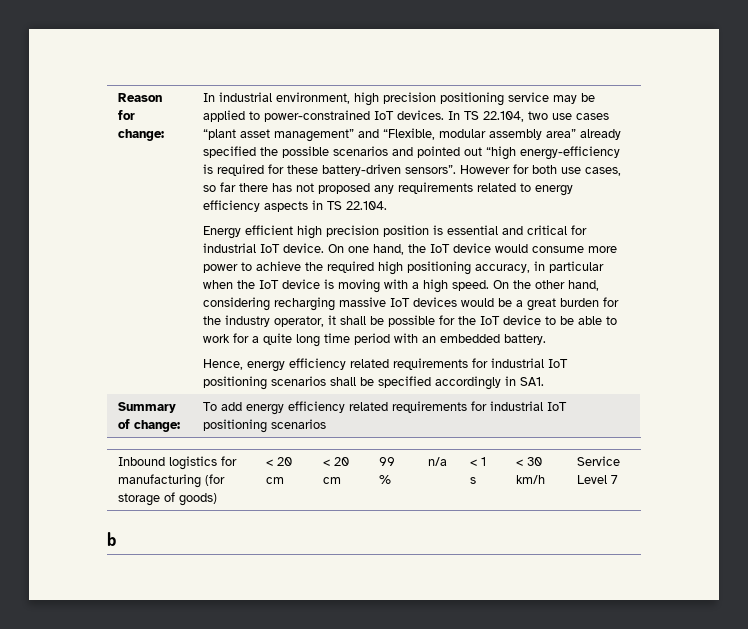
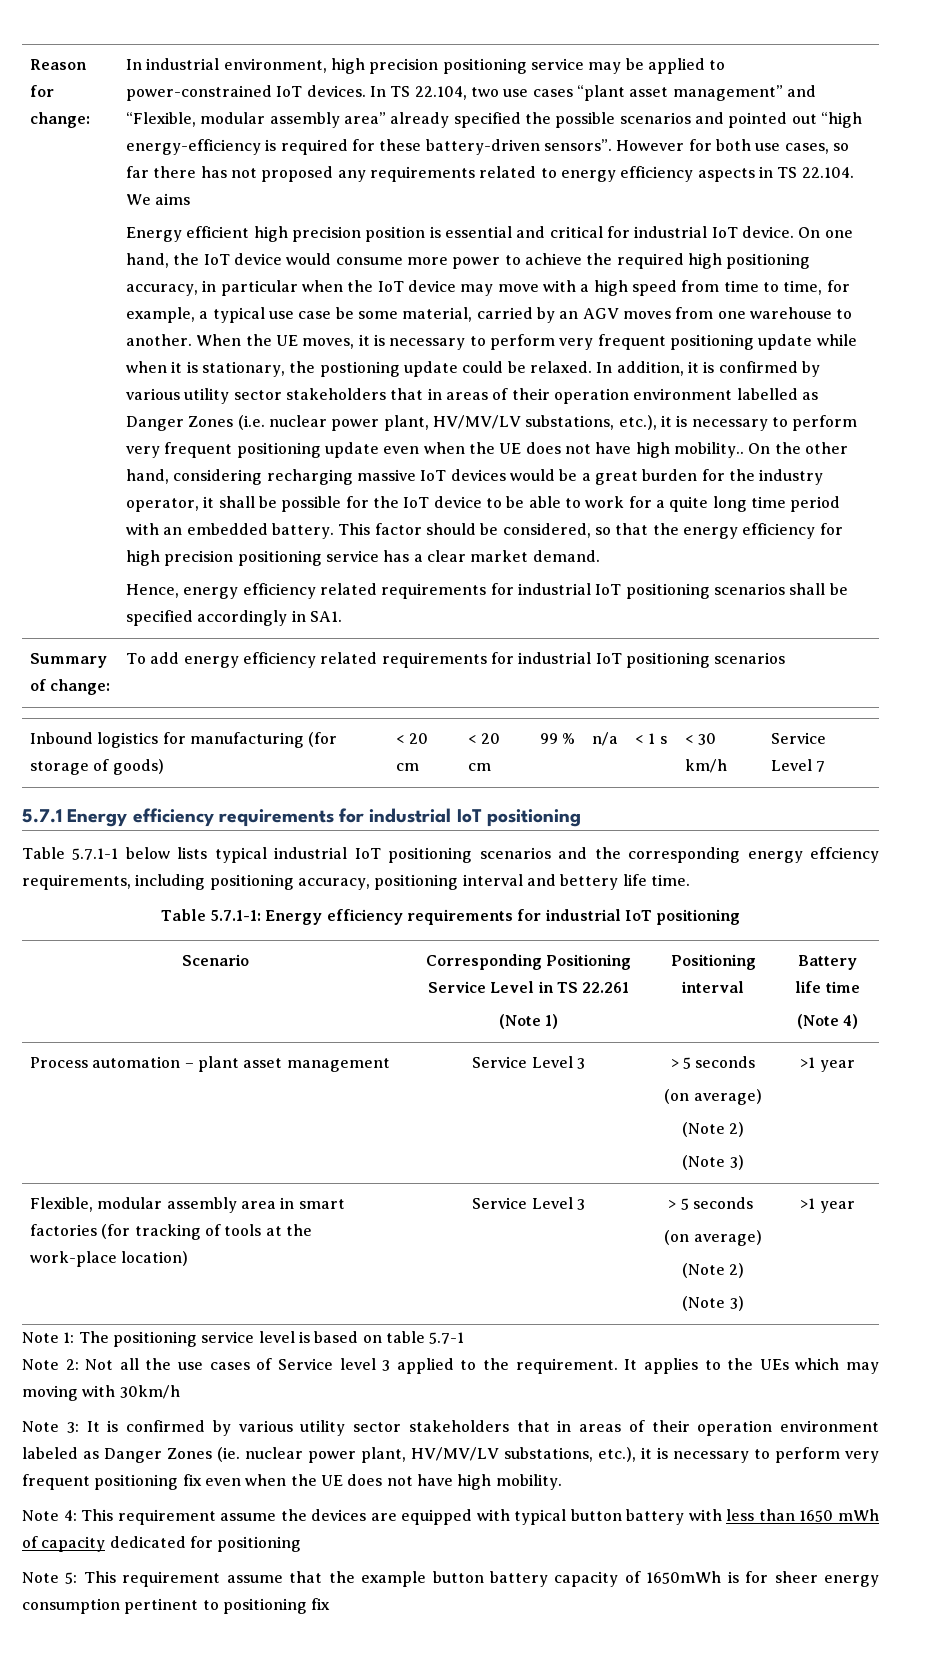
- However for both use cases, so far there has not proposed any requirements related to energy efficiency aspects in TS 22.104.
+ However for both use cases, so far there has not proposed any requirements related to energy efficiency aspects in TS 22.104. We aims
- On one hand, the IoT device would consume more power to achieve the required high positioning accuracy, in particular when the IoT device is moving with a high speed.
+ On one hand, the IoT device would consume more power to achieve the required high positioning accuracy, in particular when the IoT device may move with a high speed from time to time, for example, a typical use case be some material, carried by an AGV moves from one warehouse to another. When the UE moves, it is necessary to perform very frequent positioning update while when it is stationary, the postioning update could be relaxed. In addition, it is confirmed by various utility sector stakeholders that in areas of their operation environment labelled as Danger Zones (i.e. nuclear power plant, HV/MV/LV substations, etc.), it is necessary to perform very frequent positioning update even when the UE does not have high mobility..
+ This factor should be considered, so that the energy efficiency for high precision positioning service has a clear market demand.
- b
+ 5.7.1 Energy efficiency requirements for industrial IoT positioning
+ Table 5.7.1-1 below lists typical industrial IoT positioning scenarios and the corresponding energy effciency requirements, including positioning accuracy, positioning interval and bettery life time.
+ Table 5.7.1-1: Energy efficiency requirements for industrial IoT positioning
+ Scenario | Corresponding Positioning Service Level in TS 22.261
+ (Note 1) | Positioning interval | Battery life time
+ (Note 4)
+ Process automation – plant asset management | Service Level 3 | > 5 seconds
+ (on average)
+ (Note 2)
+ (Note 3) | >1 year
+ Flexible, modular assembly area in smart factories (for tracking of tools at the work-place location) | Service Level 3 | > 5 seconds
+ (on average)
+ (Note 2)
+ (Note 3) | >1 year
+ Note 1: The positioning service level is based on table 5.7-1
+ Note 2: Not all the use cases of Service level 3 applied to the requirement. It applies to the UEs which may moving with 30km/h
+ Note 3: It is confirmed by various utility sector stakeholders that in areas of their operation environment labeled as Danger Zones (ie. nuclear power plant, HV/MV/LV substations, etc.), it is necessary to perform very frequent positioning fix even when the UE does not have high mobility.
+ Note 4: This requirement assume the devices are equipped with typical button battery with less than 1650 mWh of capacity dedicated for positioning
+ Note 5: This requirement assume that the example button battery capacity of 1650mWh is for sheer energy consumption pertinent to positioning fix

